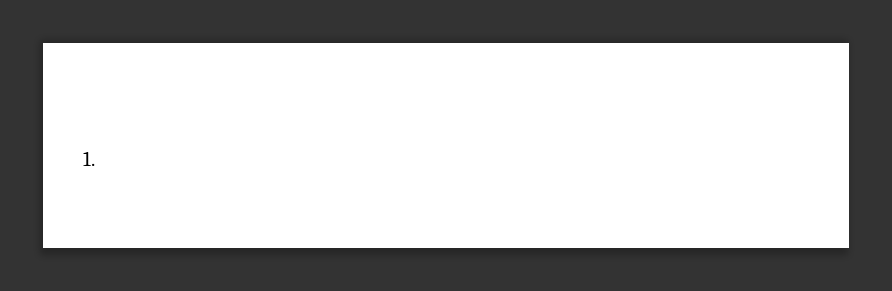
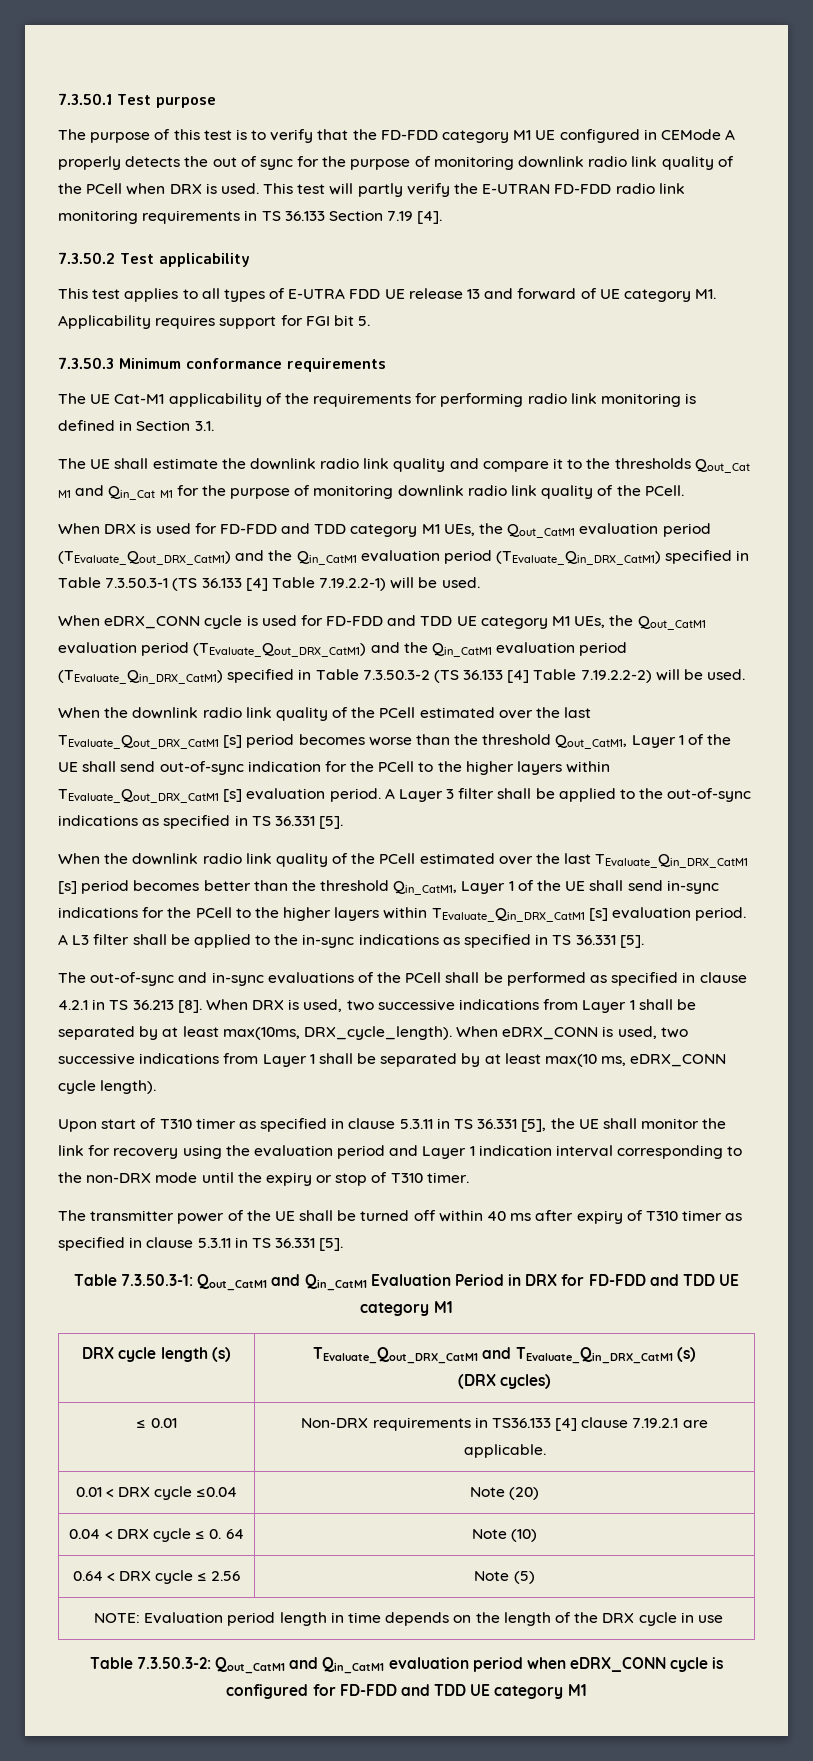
- 1.
+ 7.3.50.1 Test purpose
+ The purpose of this test is to verify that the FD-FDD category M1 UE configured in CEMode A properly detects the out of sync for the purpose of monitoring downlink radio link quality of the PCell when DRX is used. This test will partly verify the E-UTRAN FD-FDD radio link monitoring requirements in TS 36.133 Section 7.19 [4].
+ 7.3.50.2 Test applicability
+ This test applies to all types of E-UTRA FDD UE release 13 and forward of UE category M1. Applicability requires support for FGI bit 5.
+ 7.3.50.3 Minimum conformance requirements
+ The UE Cat-M1 applicability of the requirements for performing radio link monitoring is defined in Section 3.1.
+ The UE shall estimate the downlink radio link quality and compare it to the thresholds Qout_Cat M1 and Qin_Cat M1 for the purpose of monitoring downlink radio link quality of the PCell.
+ When DRX is used for FD-FDD and TDD category M1 UEs, the Qout_CatM1 evaluation period (TEvaluate_Qout_DRX_CatM1) and the Qin_CatM1 evaluation period (TEvaluate_Qin_DRX_CatM1) specified in Table 7.3.50.3-1 (TS 36.133 [4] Table 7.19.2.2-1) will be used.
+ When eDRX_CONN cycle is used for FD-FDD and TDD UE category M1 UEs, the Qout_CatM1 evaluation period (TEvaluate_Qout_DRX_CatM1) and the Qin_CatM1 evaluation period (TEvaluate_Qin_DRX_CatM1) specified in Table 7.3.50.3-2 (TS 36.133 [4] Table 7.19.2.2-2) will be used.
+ When the downlink radio link quality of the PCell estimated over the last TEvaluate_Qout_DRX_CatM1 [s] period becomes worse than the threshold Qout_CatM1, Layer 1 of the UE shall send out-of-sync indication for the PCell to the higher layers within TEvaluate_Qout_DRX_CatM1 [s] evaluation period. A Layer 3 filter shall be applied to the out-of-sync indications as specified in TS 36.331 [5].
+ When the downlink radio link quality of the PCell estimated over the last TEvaluate_Qin_DRX_CatM1 [s] period becomes better than the threshold Qin_CatM1, Layer 1 of the UE shall send in-sync indications for the PCell to the higher layers within TEvaluate_Qin_DRX_CatM1 [s] evaluation period. A L3 filter shall be applied to the in-sync indications as specified in TS 36.331 [5].
+ The out-of-sync and in-sync evaluations of the PCell shall be performed as specified in clause 4.2.1 in TS 36.213 [8]. When DRX is used, two successive indications from Layer 1 shall be separated by at least max(10ms, DRX_cycle_length). When eDRX_CONN is used, two successive indications from Layer 1 shall be separated by at least max(10 ms, eDRX_CONN cycle length).
+ Upon start of T310 timer as specified in clause 5.3.11 in TS 36.331 [5], the UE shall monitor the link for recovery using the evaluation period and Layer 1 indication interval corresponding to the non-DRX mode until the expiry or stop of T310 timer.
+ The transmitter power of the UE shall be turned off within 40 ms after expiry of T310 timer as specified in clause 5.3.11 in TS 36.331 [5].
+ Table 7.3.50.3-1: Qout_CatM1 and Qin_CatM1 Evaluation Period in DRX for FD-FDD and TDD UE category M1
+ DRX cycle length (s) | TEvaluate_Qout_DRX_CatM1 and TEvaluate_Qin_DRX_CatM1 (s)
+ (DRX cycles)
+ ≤ 0.01 | Non-DRX requirements in TS36.133 [4] clause 7.19.2.1 are applicable.
+ 0.01 < DRX cycle ≤0.04 | Note (20)
+ 0.04 < DRX cycle ≤ 0. 64 | Note (10)
+ 0.64 < DRX cycle ≤ 2.56 | Note (5)
+ NOTE: Evaluation period length in time depends on the length of the DRX cycle in use
+ Table 7.3.50.3-2: Qout_CatM1 and Qin_CatM1 evaluation period when eDRX_CONN cycle is configured for FD-FDD and TDD UE category M1

